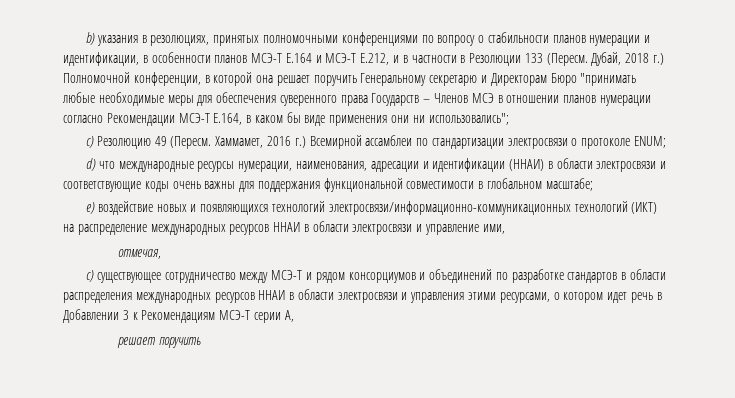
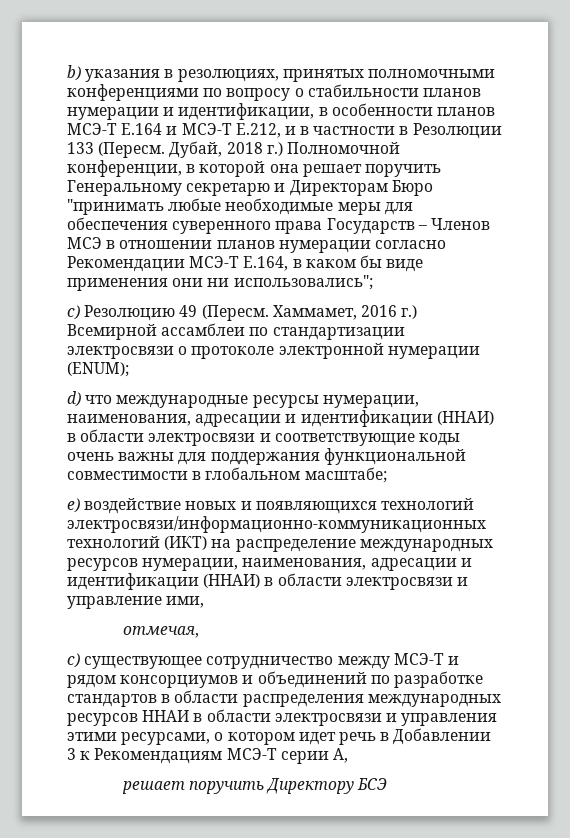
- Хаммамет, 2016 г.) Всемирной ассамблеи по стандартизации электросвязи о протоколе ENUM;
+ Хаммамет, 2016 г.) Всемирной ассамблеи по стандартизации электросвязи о протоколе электронной нумерации (ENUM);
- e) воздействие новых и появляющихся технологий электросвязи/информационно-коммуникационных технологий (ИКТ) на распределение международных ресурсов ННАИ в области электросвязи и управление ими,
+ e) воздействие новых и появляющихся технологий электросвязи/информационно-коммуникационных технологий (ИКТ) на распределение международных ресурсов нумерации, наименования, адресации и идентификации (ННАИ) в области электросвязи и управление ими,
  c) существующее сотрудничество между МСЭ-T и рядом консорциумов и объединений по разработке стандартов в области распределения международных ресурсов ННАИ в области электросвязи и управления этими ресурсами, о котором идет речь в Добавлении 3 к Рекомендациям МСЭ-Т серии А,
- решает поручить
+ решает поручить Директору БСЭ

